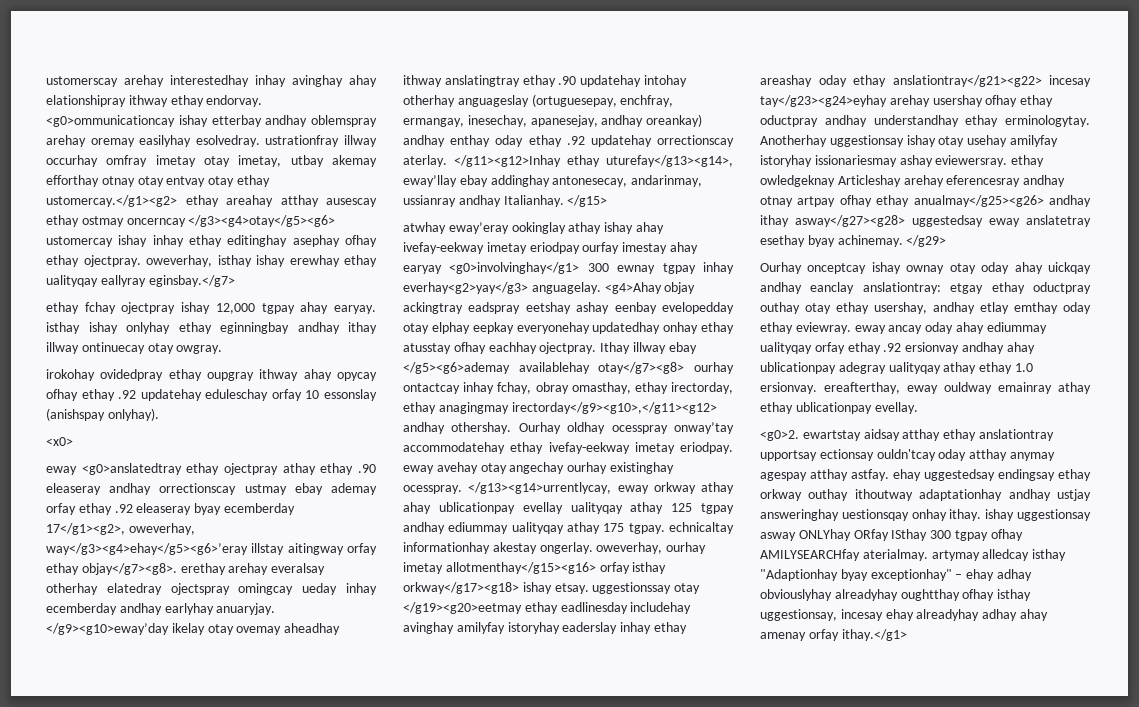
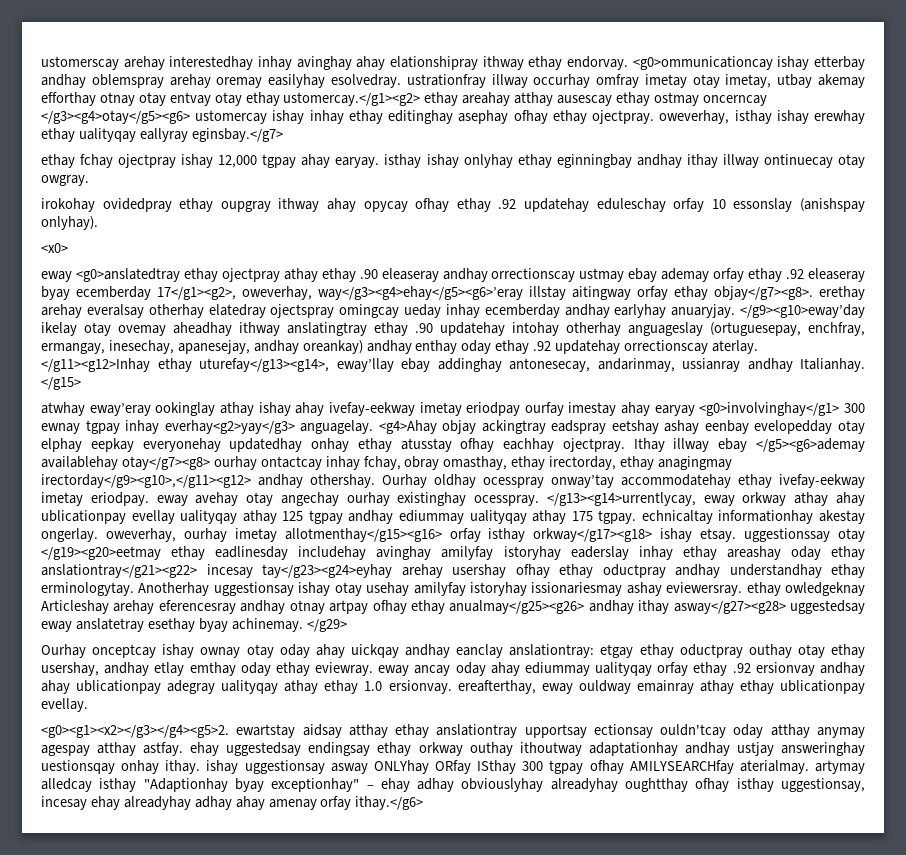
- <g0>2. ewartstay aidsay atthay ethay anslationtray upportsay ectionsay ouldn'tcay oday atthay anymay agespay atthay astfay. ehay uggestedsay endingsay ethay orkway outhay ithoutway adaptationhay andhay ustjay answeringhay uestionsqay onhay ithay. ishay uggestionsay asway ONLYhay ORfay ISthay 300 tgpay ofhay AMILYSEARCHfay aterialmay. artymay alledcay isthay "Adaptionhay byay exceptionhay" – ehay adhay obviouslyhay alreadyhay oughtthay ofhay isthay uggestionsay, incesay ehay alreadyhay adhay ahay amenay orfay ithay.</g1>
+ <g0><g1><x2></g3></g4><g5>2. ewartstay aidsay atthay ethay anslationtray upportsay ectionsay ouldn'tcay oday atthay anymay agespay atthay astfay. ehay uggestedsay endingsay ethay orkway outhay ithoutway adaptationhay andhay ustjay answeringhay uestionsqay onhay ithay. ishay uggestionsay asway ONLYhay ORfay ISthay 300 tgpay ofhay AMILYSEARCHfay aterialmay. artymay alledcay isthay "Adaptionhay byay exceptionhay" – ehay adhay obviouslyhay alreadyhay oughtthay ofhay isthay uggestionsay, incesay ehay alreadyhay adhay ahay amenay orfay ithay.</g6>

